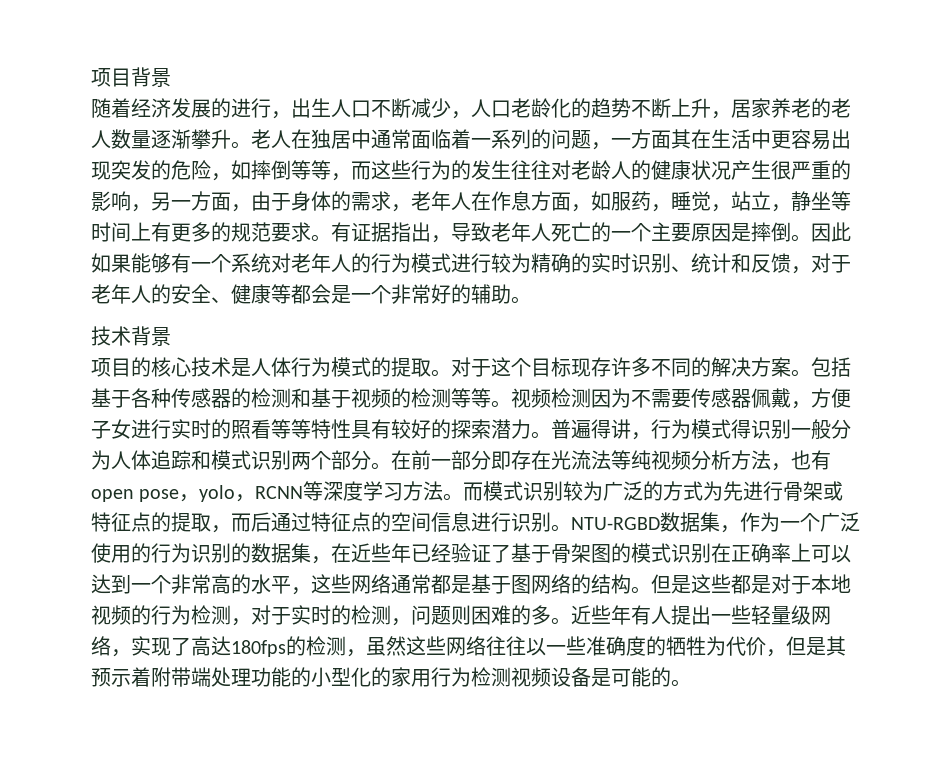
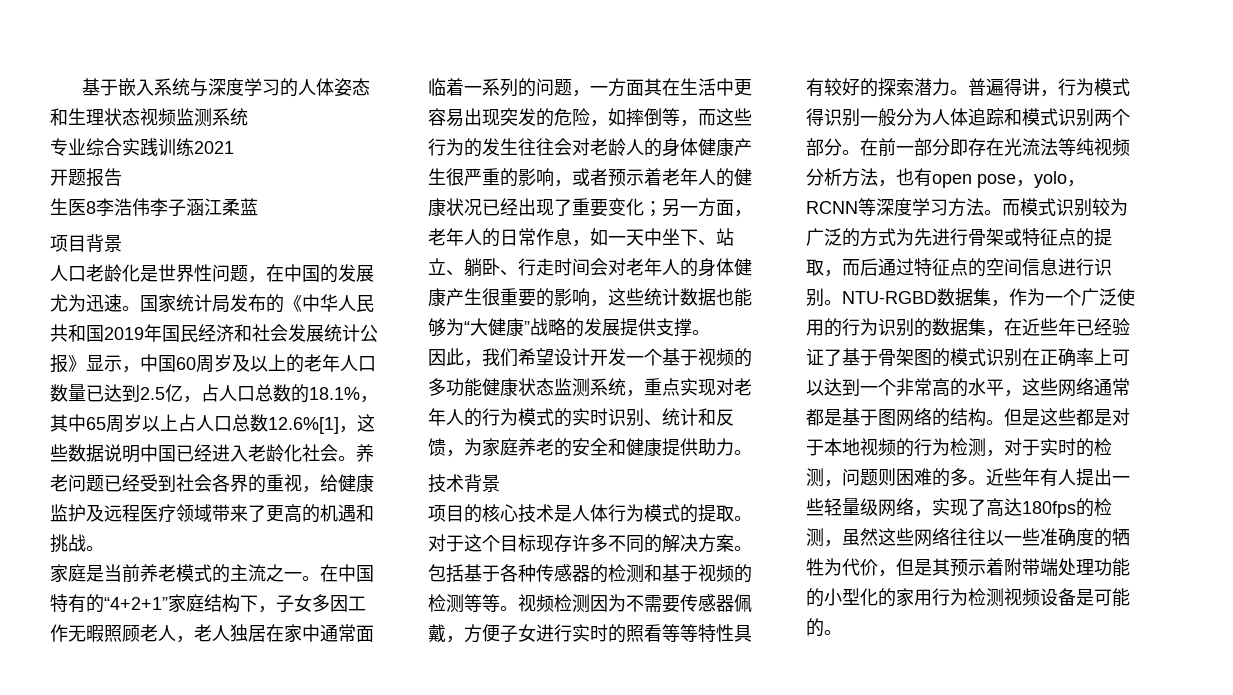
+ 基于嵌入系统与深度学习的人体姿态和生理状态视频监测系统
+ 专业综合实践训练2021
+ 开题报告
+ 生医8李浩伟李子涵江柔蓝
  项目背景
- 随着经济发展的进行，出生人口不断减少，人口老龄化的趋势不断上升，居家养老的老人数量逐渐攀升。老人在独居中通常面临着一系列的问题，一方面其在生活中更容易出现突发的危险，如摔倒等等，而这些行为的发生往往对老龄人的健康状况产生很严重的影响，另一方面，由于身体的需求，老年人在作息方面，如服药，睡觉，站立，静坐等时间上有更多的规范要求。有证据指出，导致老年人死亡的一个主要原因是摔倒。因此如果能够有一个系统对老年人的行为模式进行较为精确的实时识别、统计和反馈，对于老年人的安全、健康等都会是一个非常好的辅助。
+ 人口老龄化是世界性问题，在中国的发展尤为迅速。国家统计局发布的《中华人民共和国2019年国民经济和社会发展统计公报》显示，中国60周岁及以上的老年人口数量已达到2.5亿，占人口总数的18.1%，其中65周岁以上占人口总数12.6%[1]，这些数据说明中国已经进入老龄化社会。养老问题已经受到社会各界的重视，给健康监护及远程医疗领域带来了更高的机遇和挑战。
+ 家庭是当前养老模式的主流之一。在中国特有的“4+2+1”家庭结构下，子女多因工作无暇照顾老人，老人独居在家中通常面临着一系列的问题，一方面其在生活中更容易出现突发的危险，如摔倒等，而这些行为的发生往往会对老龄人的身体健康产生很严重的影响，或者预示着老年人的健康状况已经出现了重要变化；另一方面，老年人的日常作息，如一天中坐下、站立、躺卧、行走时间会对老年人的身体健康产生很重要的影响，这些统计数据也能够为“大健康”战略的发展提供支撑。
+ 因此，我们希望设计开发一个基于视频的多功能健康状态监测系统，重点实现对老年人的行为模式的实时识别、统计和反馈，为家庭养老的安全和健康提供助力。

